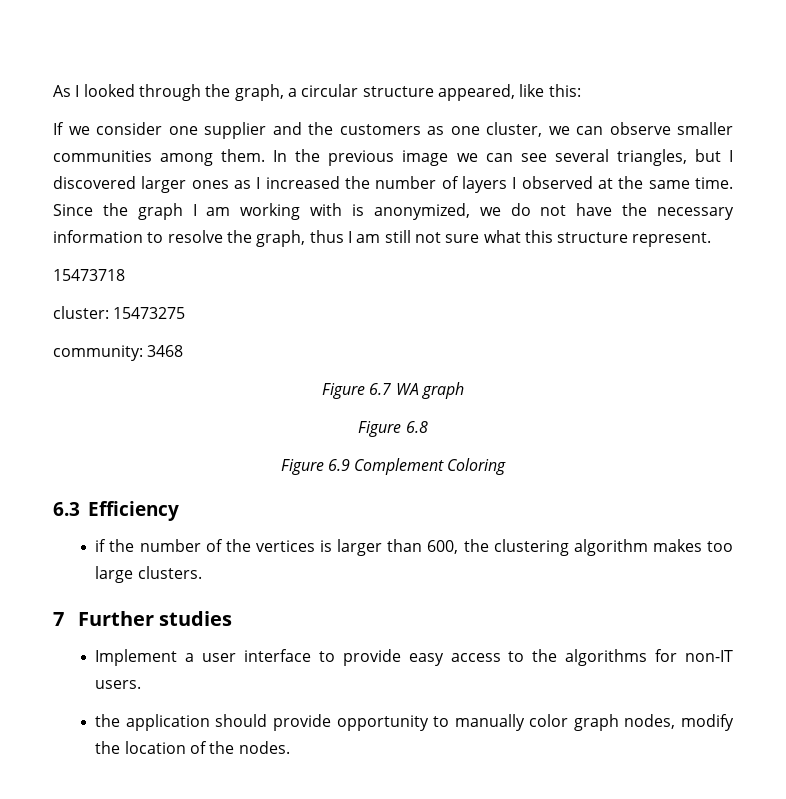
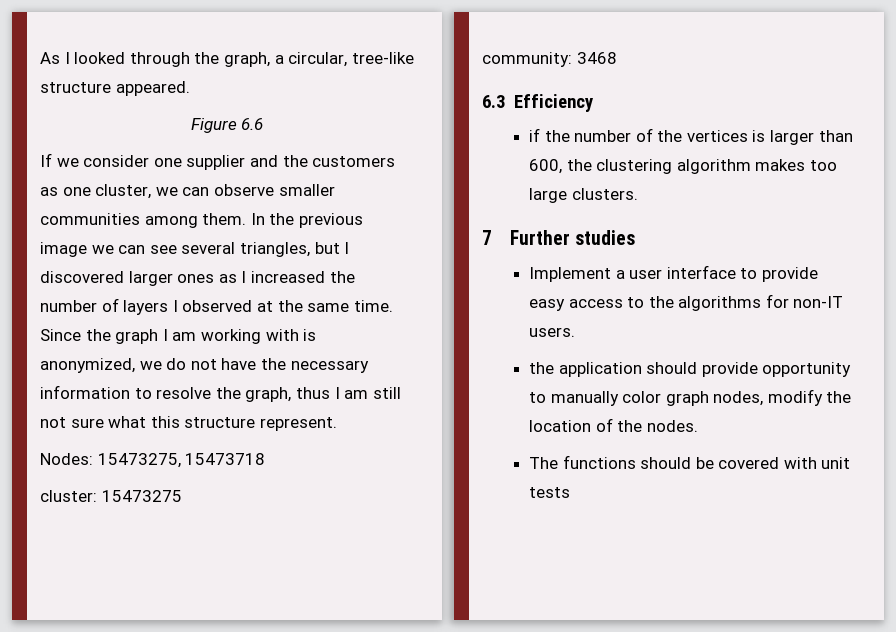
- As I looked through the graph, a circular structure appeared, like this:
+ As I looked through the graph, a circular, tree-like structure appeared.
+ Figure 6.6
- 15473718
+ Nodes: 15473275, 15473718
- Figure 6.7 WA graph
- Figure 6.8
- Figure 6.9 Complement Coloring
+ The functions should be covered with unit tests

